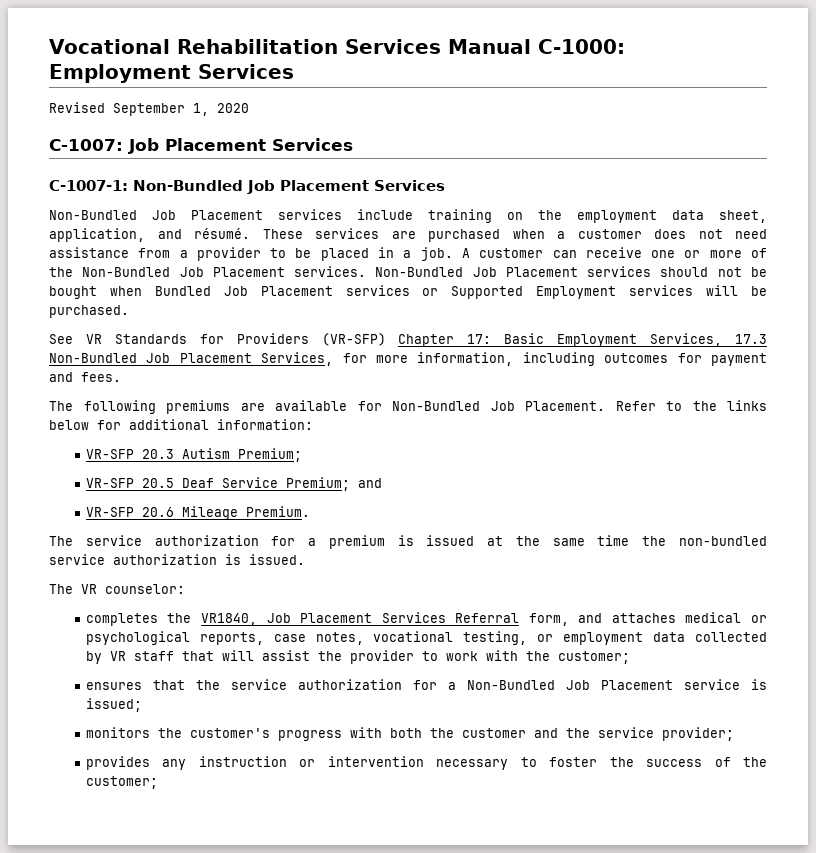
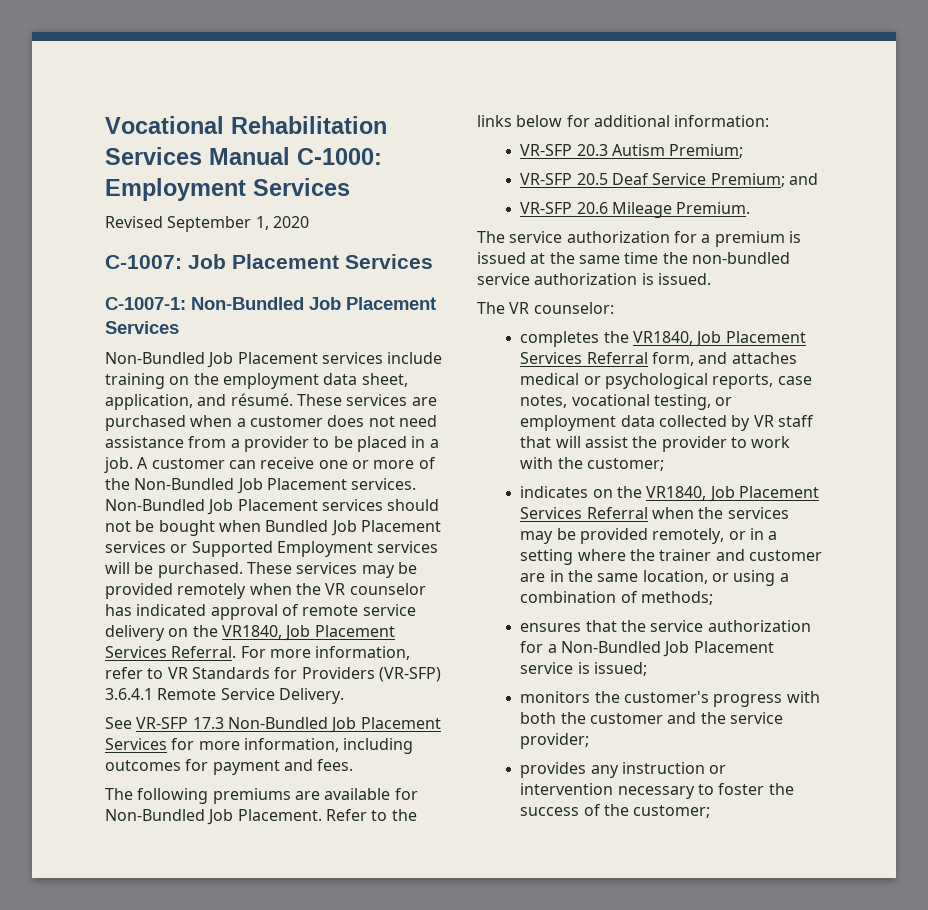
- Non-Bundled Job Placement services should not be bought when Bundled Job Placement services or Supported Employment services will be purchased.
- See VR Standards for Providers (VR-SFP) Chapter 17: Basic Employment Services, 17.3 Non-Bundled Job Placement Services, for more information, including outcomes for payment and fees.
+ Non-Bundled Job Placement services should not be bought when Bundled Job Placement services or Supported Employment services will be purchased. These services may be provided remotely when the VR counselor has indicated approval of remote service delivery on the VR1840, Job Placement Services Referral. For more information, refer to VR Standards for Providers (VR-SFP) 3.6.4.1 Remote Service Delivery.
+ See VR-SFP 17.3 Non-Bundled Job Placement Services for more information, including outcomes for payment and fees.
+ indicates on the VR1840, Job Placement Services Referral when the services may be provided remotely, or in a setting where the trainer and customer are in the same location, or using a combination of methods;

